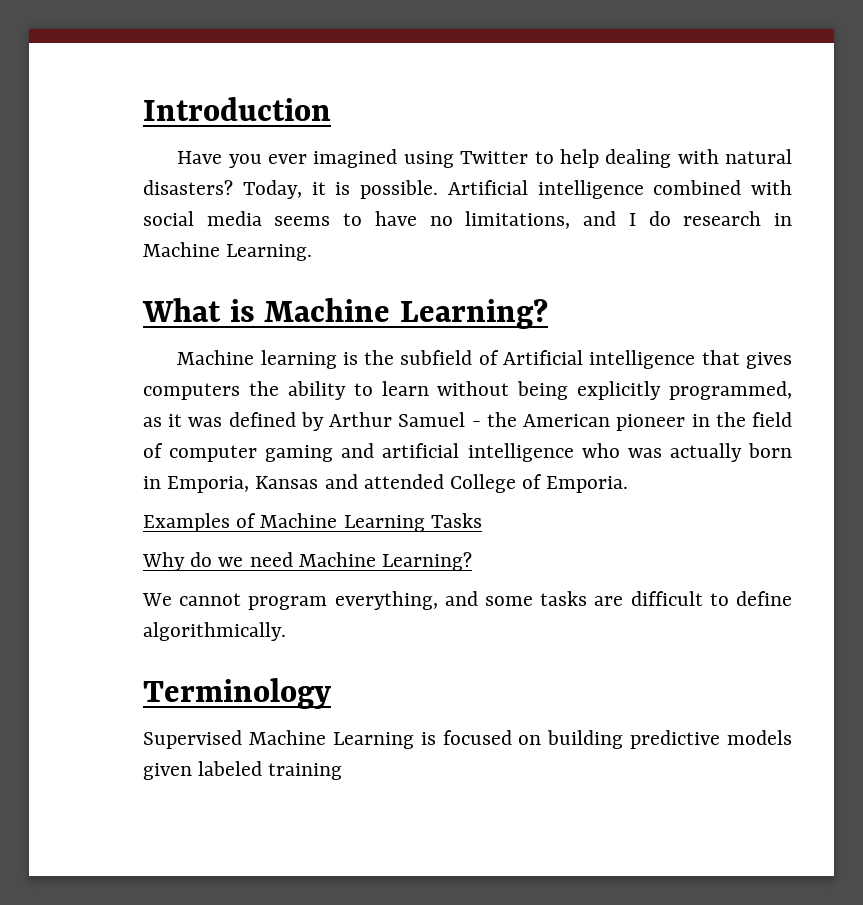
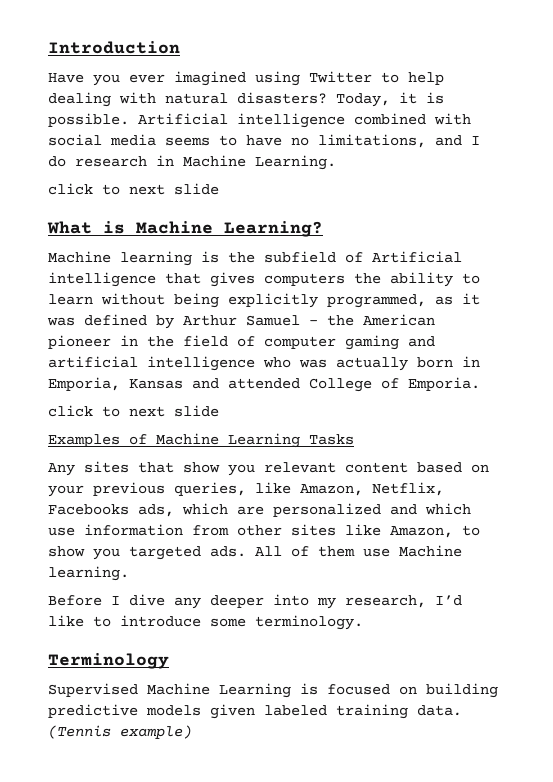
  Artificial intelligence combined with social media seems to have no limitations, and I do research in Machine Learning.
+ click to next slide
  Machine learning is the subfield of Artificial intelligence that gives computers the ability to learn without being explicitly programmed, as it was defined by Arthur Samuel - the American pioneer in the field of computer gaming and artificial intelligence who was actually born in Emporia, Kansas and attended College of Emporia.
+ click to next slide
- Why do we need Machine Learning?
- We cannot program everything, and some tasks are difficult to define algorithmically.
+ Any sites that show you relevant content based on your previous queries, like Amazon, Netflix, Facebooks ads, which are personalized and which use information from other sites like Amazon, to show you targeted ads. All of them use Machine learning.
+ Before I dive any deeper into my research, I’d like to introduce some terminology.
- Supervised Machine Learning is focused on building predictive models given labeled training
+ Supervised Machine Learning is focused on building predictive models given labeled training data. (Tennis example)

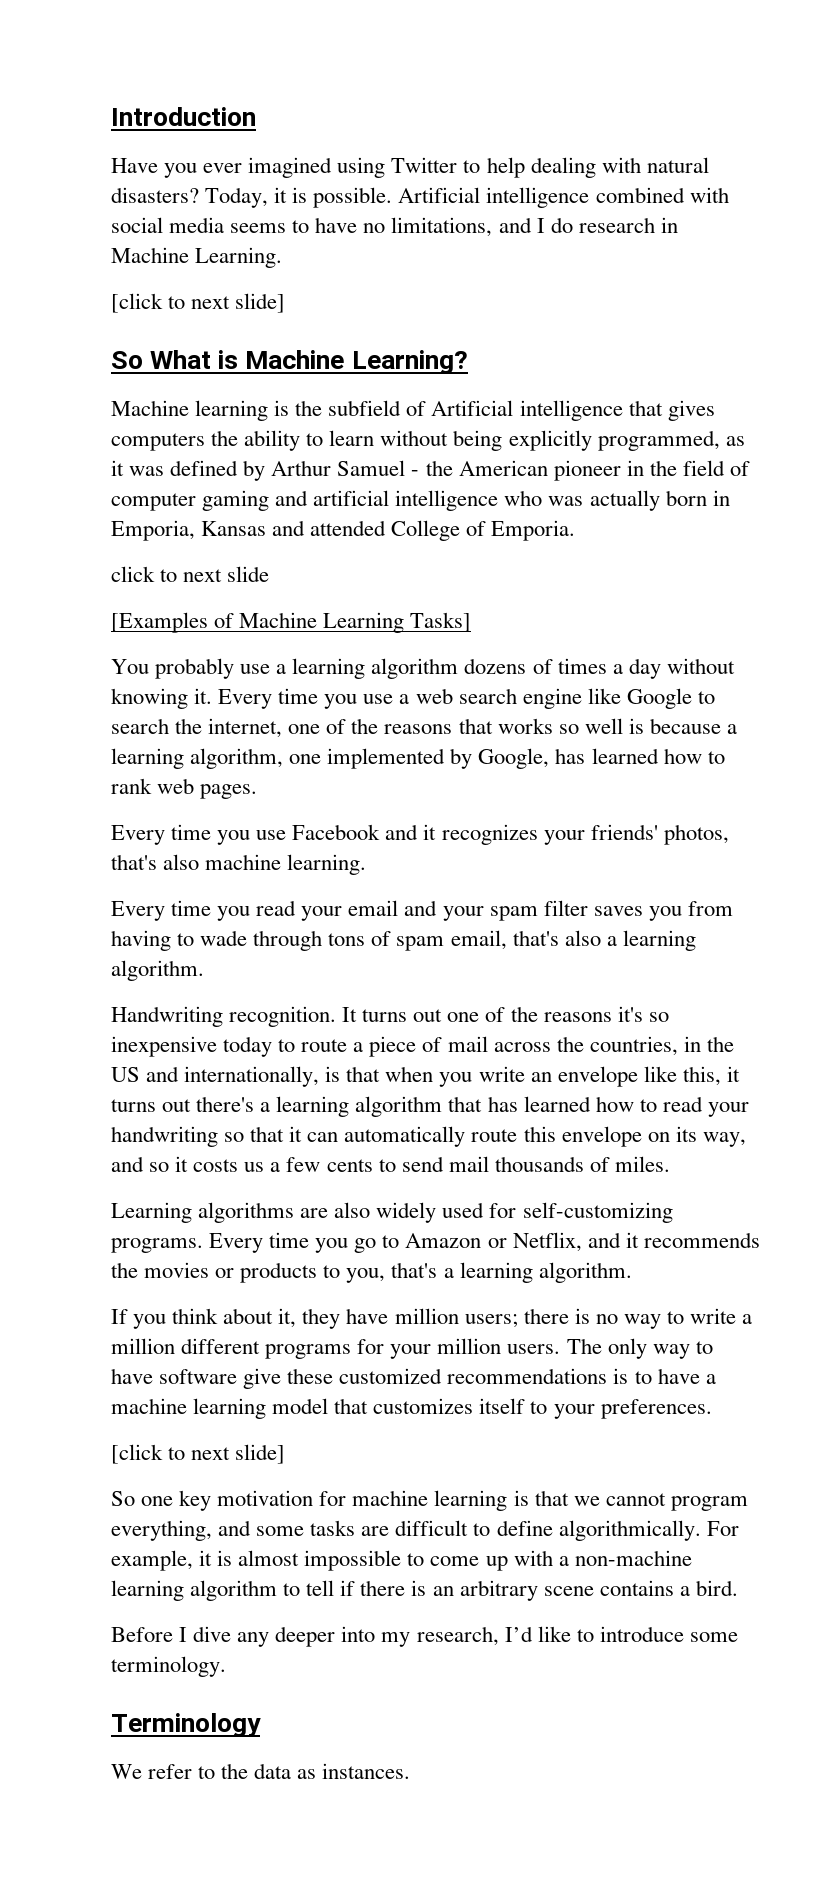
  Artificial intelligence combined with social media seems to have no limitations, and I do research in Machine Learning.
- click to next slide
- What is Machine Learning?
+ [click to next slide]
+ So What is Machine Learning?
- Examples of Machine Learning Tasks
- Any sites that show you relevant content based on your previous queries, like Amazon, Netflix, Facebooks ads, which are personalized and which use information from other sites like Amazon, to show you targeted ads. All of them use Machine learning.
+ [Examples of Machine Learning Tasks]
+ You probably use a learning algorithm dozens of times a day without knowing it. Every time you use a web search engine like Google to search the internet, one of the reasons that works so well is because a learning algorithm, one implemented by Google, has learned how to rank web pages.
+ Every time you use Facebook and it recognizes your friends' photos, that's also machine learning.
+ Every time you read your email and your spam filter saves you from having to wade through tons of spam email, that's also a learning algorithm.
+ Handwriting recognition. It turns out one of the reasons it's so inexpensive today to route a piece of mail across the countries, in the US and internationally, is that when you write an envelope like this, it turns out there's a learning algorithm that has learned how to read your handwriting so that it can automatically route this envelope on its way, and so it costs us a few cents to send mail thousands of miles.
+ Learning algorithms are also widely used for self-customizing programs. Every time you go to Amazon or Netflix, and it recommends the movies or products to you, that's a learning algorithm.
+ If you think about it, they have million users; there is no way to write a million different programs for your million users. The only way to have software give these customized recommendations is to have a machine learning model that customizes itself to your preferences.
+ [click to next slide]
+ So one key motivation for machine learning is that we cannot program everything, and some tasks are difficult to define algorithmically. For example, it is almost impossible to come up with a non-machine learning algorithm to tell if there is an arbitrary scene contains a bird.
- Supervised Machine Learning is focused on building predictive models given labeled training data. (Tennis example)
+ We refer to the data as instances.

